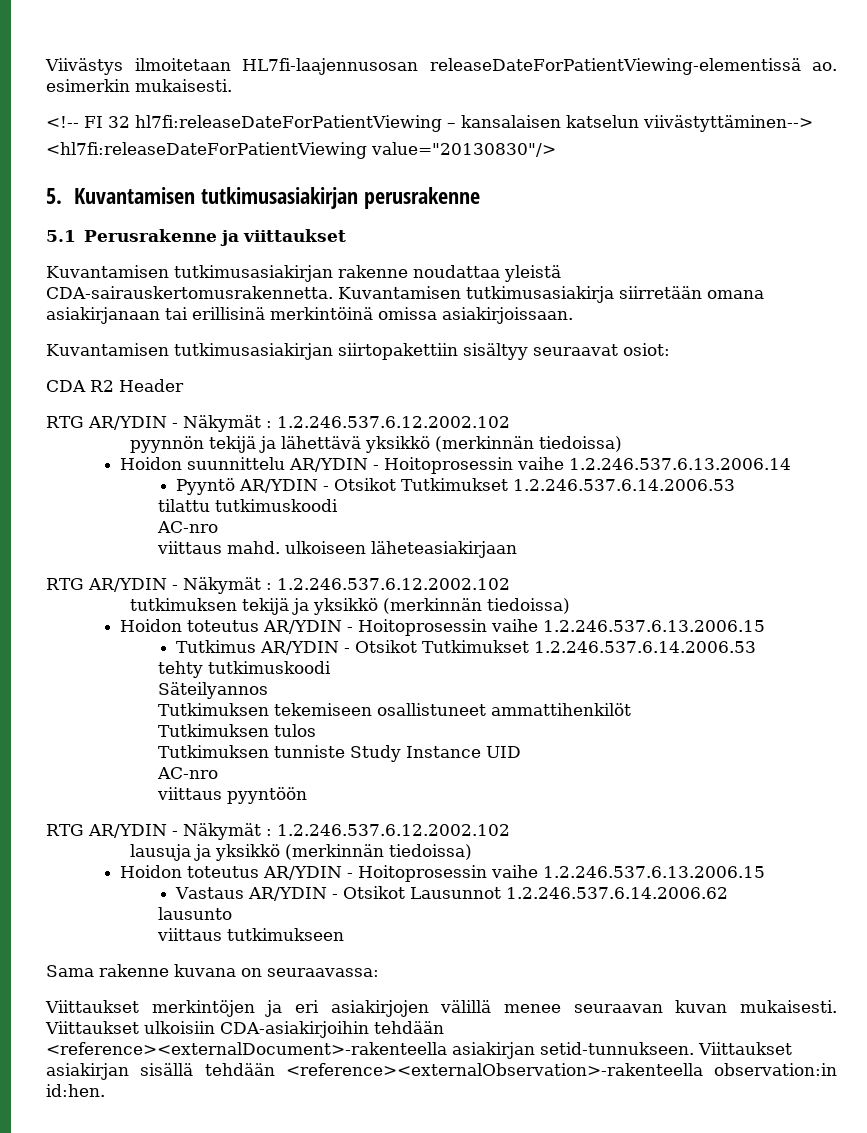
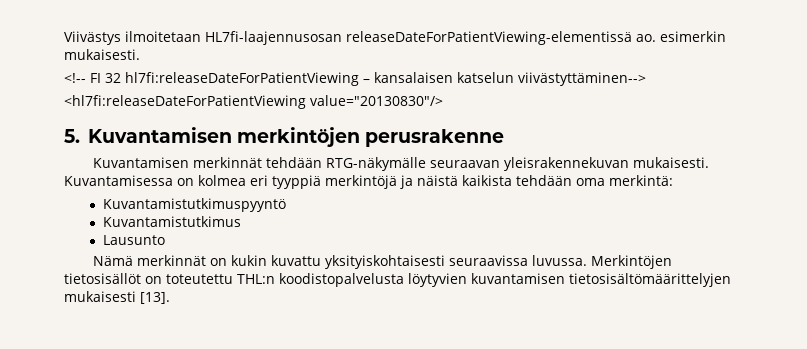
- 5. Kuvantamisen tutkimusasiakirjan perusrakenne
+ 5. Kuvantamisen merkintöjen perusrakenne
- 5.1 Perusrakenne ja viittaukset
- Kuvantamisen tutkimusasiakirjan rakenne noudattaa yleistä CDA-sairauskertomusrakennetta. Kuvantamisen tutkimusasiakirja siirretään omana asiakirjanaan tai erillisinä merkintöinä omissa asiakirjoissaan.
- Kuvantamisen tutkimusasiakirjan siirtopakettiin sisältyy seuraavat osiot:
- CDA R2 Header
- RTG AR/YDIN - Näkymät : 1.2.246.537.6.12.2002.102
- pyynnön tekijä ja lähettävä yksikkö (merkinnän tiedoissa)
- Hoidon suunnittelu AR/YDIN - Hoitoprosessin vaihe 1.2.246.537.6.13.2006.14
- Pyyntö AR/YDIN - Otsikot Tutkimukset 1.2.246.537.6.14.2006.53
- tilattu tutkimuskoodi
- AC-nro
- viittaus mahd. ulkoiseen läheteasiakirjaan
- RTG AR/YDIN - Näkymät : 1.2.246.537.6.12.2002.102
- tutkimuksen tekijä ja yksikkö (merkinnän tiedoissa)
- Hoidon toteutus AR/YDIN - Hoitoprosessin vaihe 1.2.246.537.6.13.2006.15
- Tutkimus AR/YDIN - Otsikot Tutkimukset 1.2.246.537.6.14.2006.53
- tehty tutkimuskoodi
- Säteilyannos
- Tutkimuksen tekemiseen osallistuneet ammattihenkilöt
- Tutkimuksen tulos
- Tutkimuksen tunniste Study Instance UID
- AC-nro
- viittaus pyyntöön
- RTG AR/YDIN - Näkymät : 1.2.246.537.6.12.2002.102
- lausuja ja yksikkö (merkinnän tiedoissa)
- Hoidon toteutus AR/YDIN - Hoitoprosessin vaihe 1.2.246.537.6.13.2006.15
- Vastaus AR/YDIN - Otsikot Lausunnot 1.2.246.537.6.14.2006.62
- lausunto
- viittaus tutkimukseen
- Sama rakenne kuvana on seuraavassa:
- Viittaukset merkintöjen ja eri asiakirjojen välillä menee seuraavan kuvan mukaisesti. Viittaukset ulkoisiin CDA-asiakirjoihin tehdään <reference><externalDocument>-rakenteella asiakirjan setid-tunnukseen. Viittaukset asiakirjan sisällä tehdään <reference><externalObservation>-rakenteella observation:in id:hen.
+ Kuvantamisen merkinnät tehdään RTG-näkymälle seuraavan yleisrakennekuvan mukaisesti. Kuvantamisessa on kolmea eri tyyppiä merkintöjä ja näistä kaikista tehdään oma merkintä:
+ Kuvantamistutkimuspyyntö
+ Kuvantamistutkimus
+ Lausunto
+ Nämä merkinnät on kukin kuvattu yksityiskohtaisesti seuraavissa luvussa. Merkintöjen tietosisällöt on toteutettu THL:n koodistopalvelusta löytyvien kuvantamisen tietosisältömäärittelyjen mukaisesti [13].

